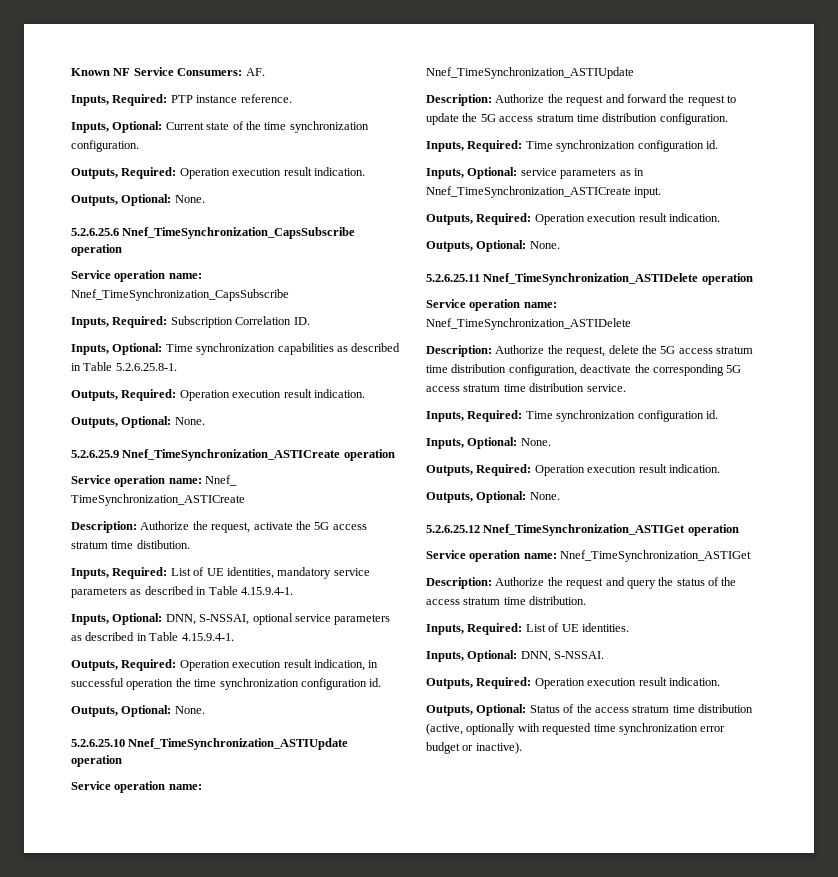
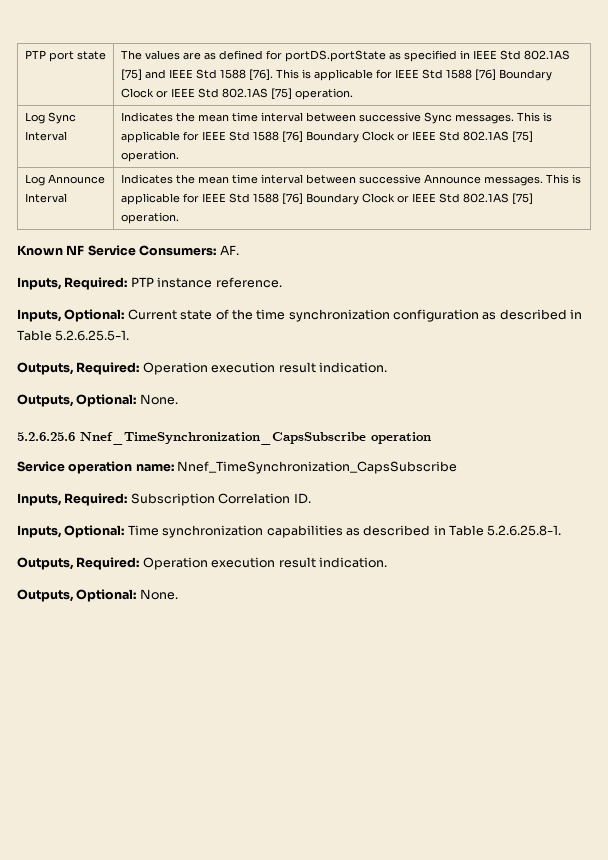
+ PTP port state | The values are as defined for portDS.portState as specified in IEEE Std 802.1AS [75] and IEEE Std 1588 [76]. This is applicable for IEEE Std 1588 [76] Boundary Clock or IEEE Std 802.1AS [75] operation.
+ Log Sync Interval | Indicates the mean time interval between successive Sync messages. This is applicable for IEEE Std 1588 [76] Boundary Clock or IEEE Std 802.1AS [75] operation.
+ Log Announce Interval | Indicates the mean time interval between successive Announce messages. This is applicable for IEEE Std 1588 [76] Boundary Clock or IEEE Std 802.1AS [75] operation.
- Inputs, Optional: Current state of the time synchronization configuration.
+ Inputs, Optional: Current state of the time synchronization configuration as described in Table 5.2.6.25.5-1.
- 5.2.6.25.9 Nnef_TimeSynchronization_ASTICreate operation
- Service operation name: Nnef_ TimeSynchronization_ASTICreate
- Description: Authorize the request, activate the 5G access stratum time distibution.
- Inputs, Required: List of UE identities, mandatory service parameters as described in Table 4.15.9.4-1.
- Inputs, Optional: DNN, S-NSSAI, optional service parameters as described in Table 4.15.9.4-1.
- Outputs, Required: Operation execution result indication, in successful operation the time synchronization configuration id.
- Outputs, Optional: None.
- 5.2.6.25.10 Nnef_TimeSynchronization_ASTIUpdate operation
- Service operation name: Nnef_TimeSynchronization_ASTIUpdate
- Description: Authorize the request and forward the request to update the 5G access stratum time distribution configuration.
- Inputs, Required: Time synchronization configuration id.
- Inputs, Optional: service parameters as in Nnef_TimeSynchronization_ASTICreate input.
- Outputs, Required: Operation execution result indication.
- Outputs, Optional: None.
- 5.2.6.25.11 Nnef_TimeSynchronization_ASTIDelete operation
- Service operation name: Nnef_TimeSynchronization_ASTIDelete
- Description: Authorize the request, delete the 5G access stratum time distribution configuration, deactivate the corresponding 5G access stratum time distribution service.
- Inputs, Required: Time synchronization configuration id.
- Inputs, Optional: None.
- Outputs, Required: Operation execution result indication.
- Outputs, Optional: None.
- 5.2.6.25.12 Nnef_TimeSynchronization_ASTIGet operation
- Service operation name: Nnef_TimeSynchronization_ASTIGet
- Description: Authorize the request and query the status of the access stratum time distribution.
- Inputs, Required: List of UE identities.
- Inputs, Optional: DNN, S-NSSAI.
- Outputs, Required: Operation execution result indication.
- Outputs, Optional: Status of the access stratum time distribution (active, optionally with requested time synchronization error budget or inactive).

